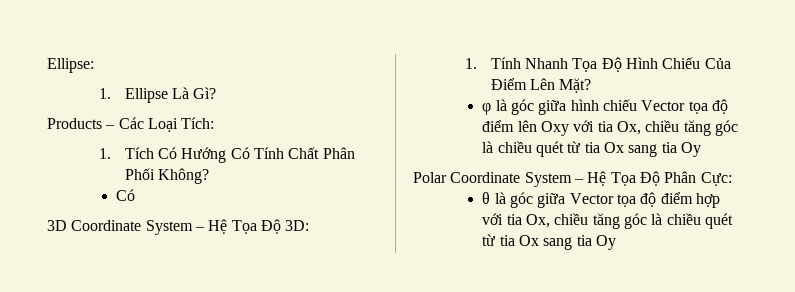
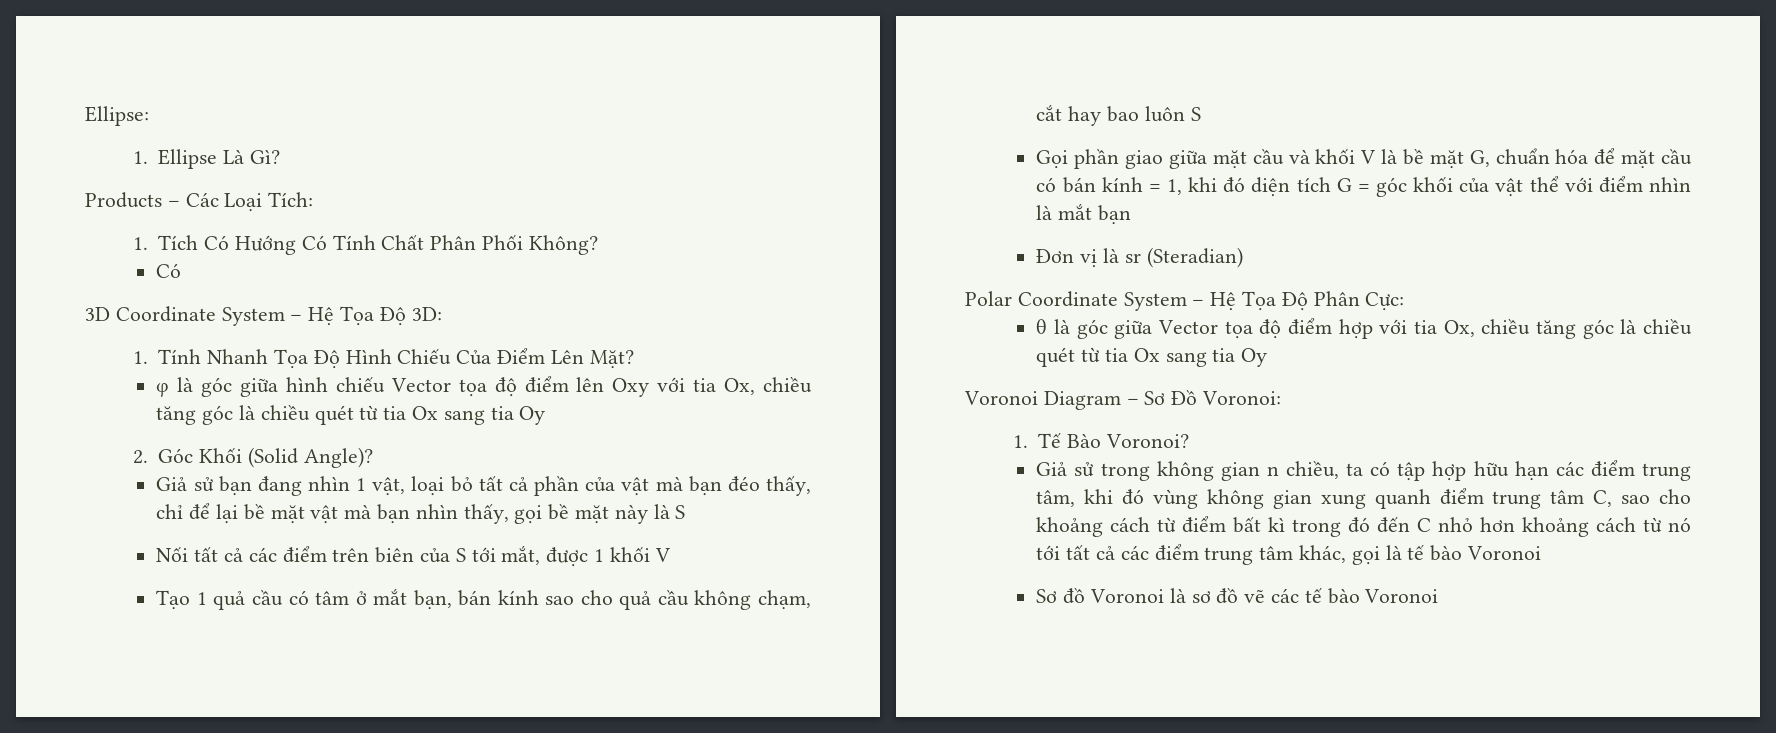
+ 2. Góc Khối (Solid Angle)?
+ Giả sử bạn đang nhìn 1 vật, loại bỏ tất cả phần của vật mà bạn đéo thấy, chỉ để lại bề mặt vật mà bạn nhìn thấy, gọi bề mặt này là S
+ Nối tất cả các điểm trên biên của S tới mắt, được 1 khối V
+ Tạo 1 quả cầu có tâm ở mắt bạn, bán kính sao cho quả cầu không chạm, cắt hay bao luôn S
+ Gọi phần giao giữa mặt cầu và khối V là bề mặt G, chuẩn hóa để mặt cầu có bán kính = 1, khi đó diện tích G = góc khối của vật thể với điểm nhìn là mắt bạn
+ Đơn vị là sr (Steradian)
+ Voronoi Diagram – Sơ Đồ Voronoi:
+ 1. Tế Bào Voronoi?
+ Giả sử trong không gian n chiều, ta có tập hợp hữu hạn các điểm trung tâm, khi đó vùng không gian xung quanh điểm trung tâm C, sao cho khoảng cách từ điểm bất kì trong đó đến C nhỏ hơn khoảng cách từ nó tới tất cả các điểm trung tâm khác, gọi là tế bào Voronoi
+ Sơ đồ Voronoi là sơ đồ vẽ các tế bào Voronoi

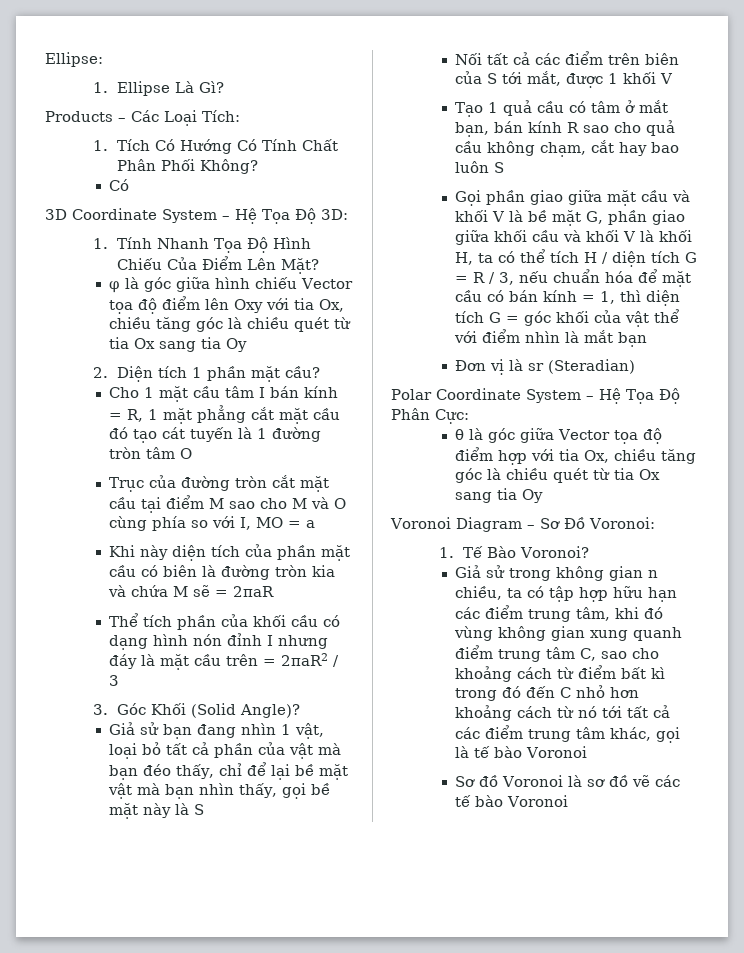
- 2. Góc Khối (Solid Angle)?
+ 2. Diện tích 1 phần mặt cầu?
+ Cho 1 mặt cầu tâm I bán kính = R, 1 mặt phẳng cắt mặt cầu đó tạo cát tuyến là 1 đường tròn tâm O
+ Trục của đường tròn cắt mặt cầu tại điểm M sao cho M và O cùng phía so với I, MO = a
+ Khi này diện tích của phần mặt cầu có biên là đường tròn kia và chứa M sẽ = 2πaR
+ Thể tích phần của khối cầu có dạng hình nón đỉnh I nhưng đáy là mặt cầu trên = 2πaR2 / 3
+ 3. Góc Khối (Solid Angle)?
- Tạo 1 quả cầu có tâm ở mắt bạn, bán kính sao cho quả cầu không chạm, cắt hay bao luôn S
+ Tạo 1 quả cầu có tâm ở mắt bạn, bán kính R sao cho quả cầu không chạm, cắt hay bao luôn S
- Gọi phần giao giữa mặt cầu và khối V là bề mặt G, chuẩn hóa để mặt cầu có bán kính = 1, khi đó diện tích G = góc khối của vật thể với điểm nhìn là mắt bạn
+ Gọi phần giao giữa mặt cầu và khối V là bề mặt G, phần giao giữa khối cầu và khối V là khối H, ta có thể tích H / diện tích G = R / 3, nếu chuẩn hóa để mặt cầu có bán kính = 1, thì diện tích G = góc khối của vật thể với điểm nhìn là mắt bạn

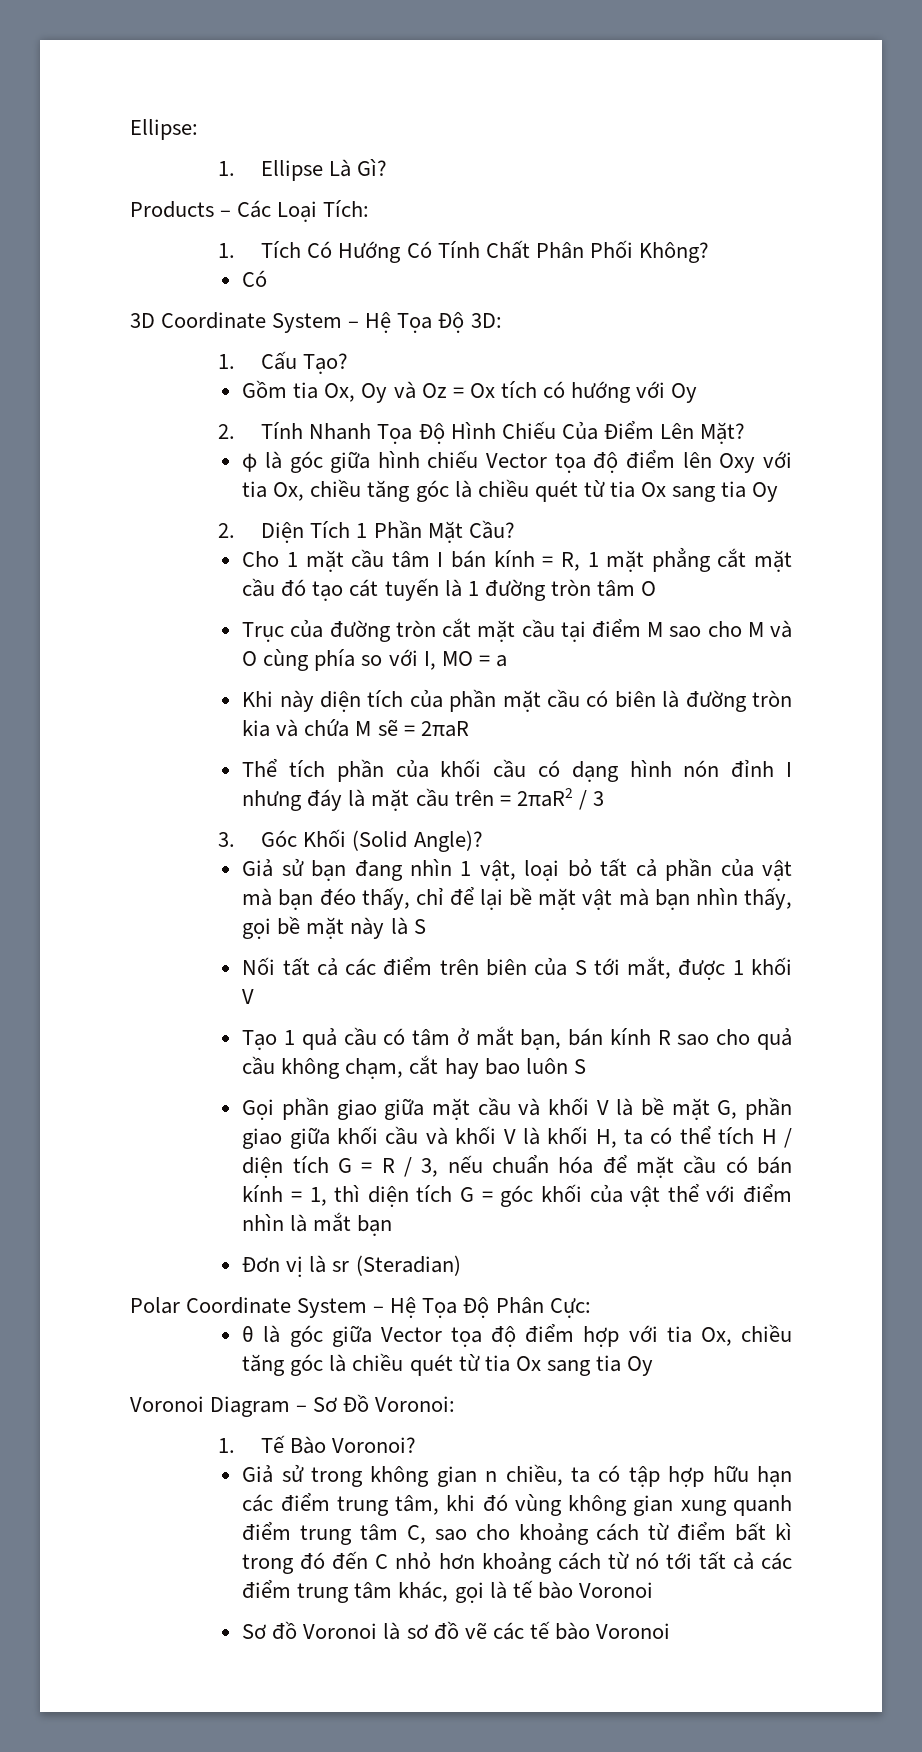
- 1. Tính Nhanh Tọa Độ Hình Chiếu Của Điểm Lên Mặt?
+ 1. Cấu Tạo?
+ Gồm tia Ox, Oy và Oz = Ox tích có hướng với Oy
+ 2. Tính Nhanh Tọa Độ Hình Chiếu Của Điểm Lên Mặt?
- 2. Diện tích 1 phần mặt cầu?
+ 2. Diện Tích 1 Phần Mặt Cầu?

